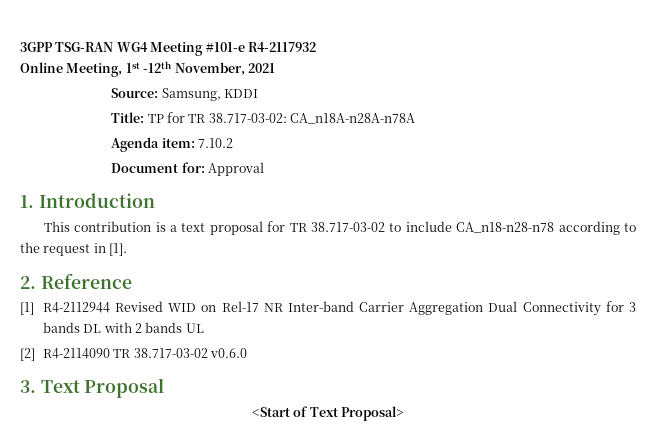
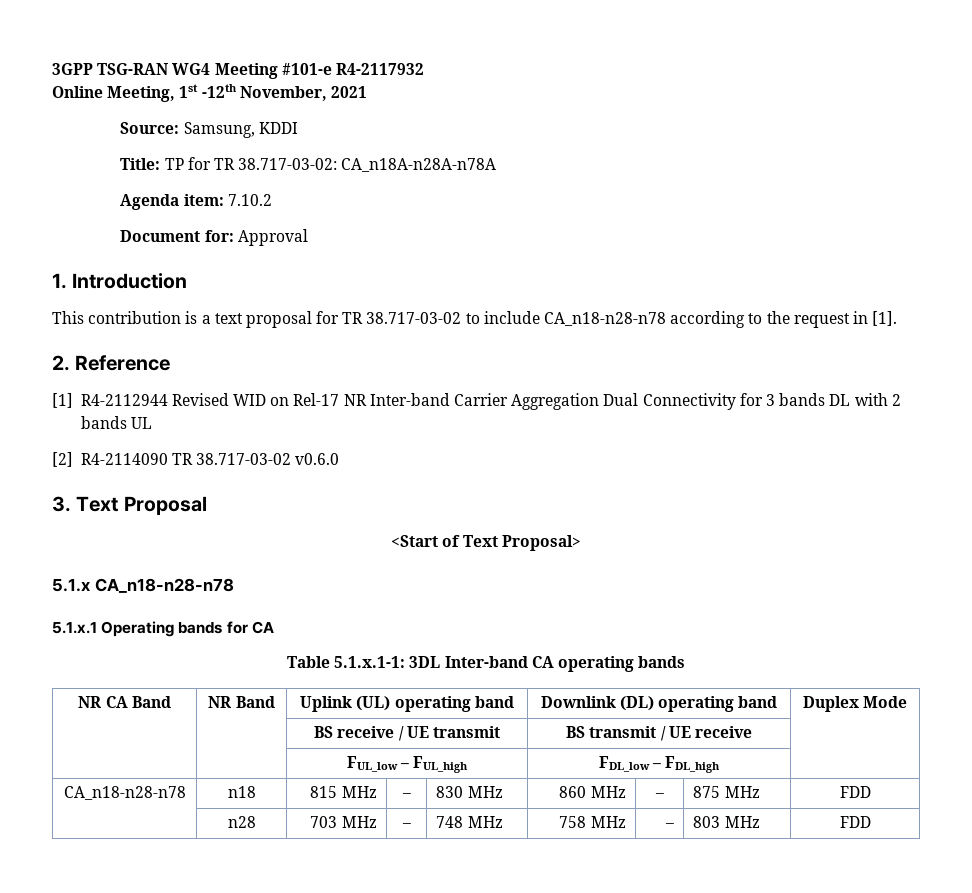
+ 5.1.x CA_n18-n28-n78
+ 5.1.x.1 Operating bands for CA
+ Table 5.1.x.1-1: 3DL Inter-band CA operating bands
+ NR CA Band | NR Band | Uplink (UL) operating band | Downlink (DL) operating band | Duplex Mode
+ | | BS receive / UE transmit | BS transmit / UE receive |
+ | | FUL_low – FUL_high | FDL_low – FDL_high |
+ CA_n18-n28-n78 | n18 | 815 MHz | – | 830 MHz | 860 MHz | – | 875 MHz | FDD
+ | n28 | 703 MHz | – | 748 MHz | 758 MHz | – | 803 MHz | FDD

